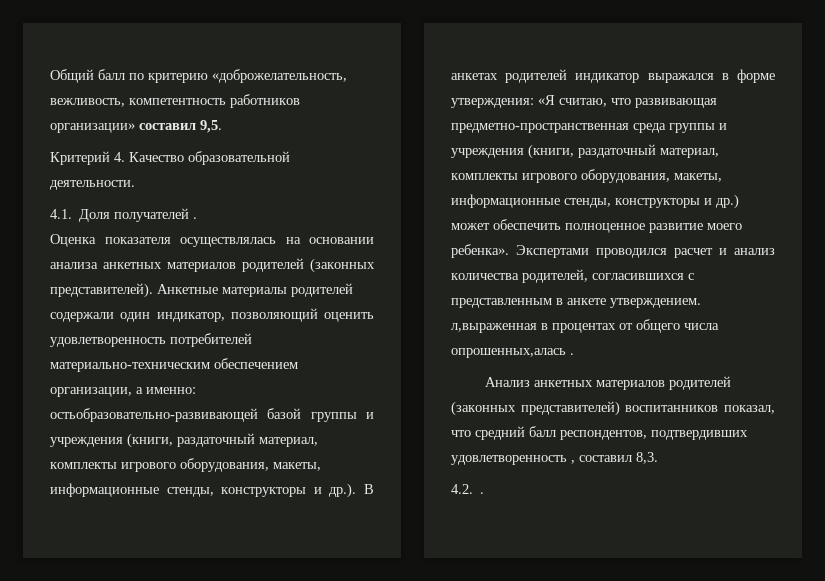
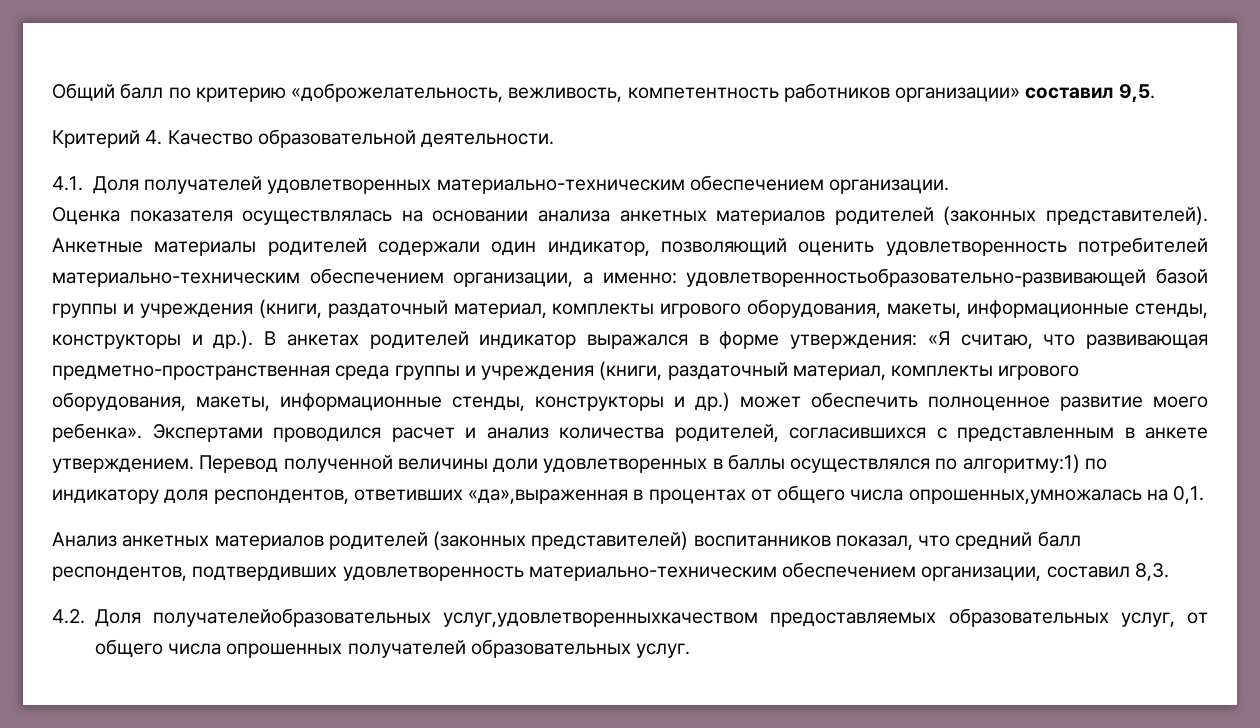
- 4.1. Доля получателей .
+ 4.1. Доля получателей удовлетворенных материально-техническим обеспечением организации.
- остьобразовательно-развивающей базой группы и учреждения (книги, раздаточный материал, комплекты игрового оборудования, макеты, информационные стенды, конструкторы и др.). В анкетах родителей индикатор выражался в форме утверждения:
+ удовлетворенностьобразовательно-развивающей базой группы и учреждения (книги, раздаточный материал, комплекты игрового оборудования, макеты, информационные стенды, конструкторы и др.). В анкетах родителей индикатор выражался в форме утверждения:
- Экспертами проводился расчет и анализ количества родителей, согласившихся с представленным в анкете утверждением. л,выраженная в процентах от общего числа опрошенных,алась .
+ Экспертами проводился расчет и анализ количества родителей, согласившихся с представленным в анкете утверждением. Перевод полученной величины доли удовлетворенных в баллы осуществлялся по алгоритму:1) по индикатору доля респондентов, ответивших «да»,выраженная в процентах от общего числа опрошенных,умножалась на 0,1.
- Анализ анкетных материалов родителей (законных представителей) воспитанников показал, что средний балл респондентов, подтвердивших удовлетворенность , составил 8,3.
+ Анализ анкетных материалов родителей (законных представителей) воспитанников показал, что средний балл респондентов, подтвердивших удовлетворенность материально-техническим обеспечением организации, составил 8,3.
- 4.2. .
+ 4.2. Доля получателейобразовательных услуг,удовлетворенныхкачеством предоставляемых образовательных услуг, от общего числа опрошенных получателей образовательных услуг.

